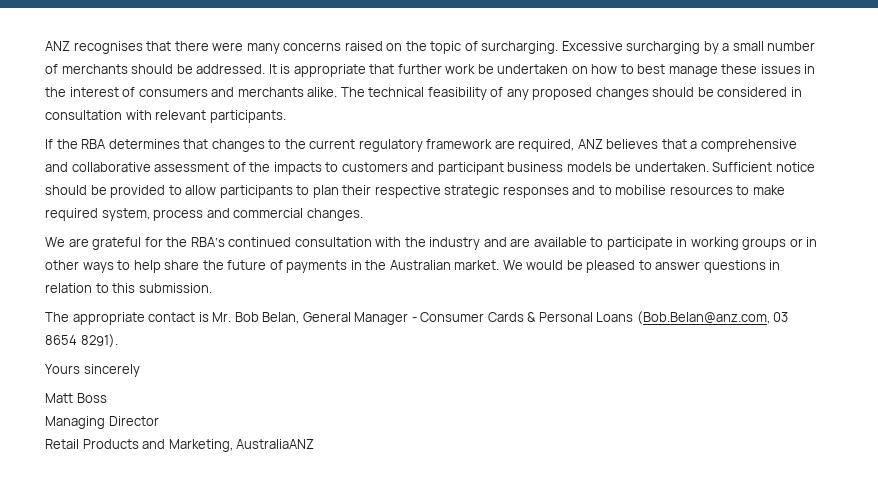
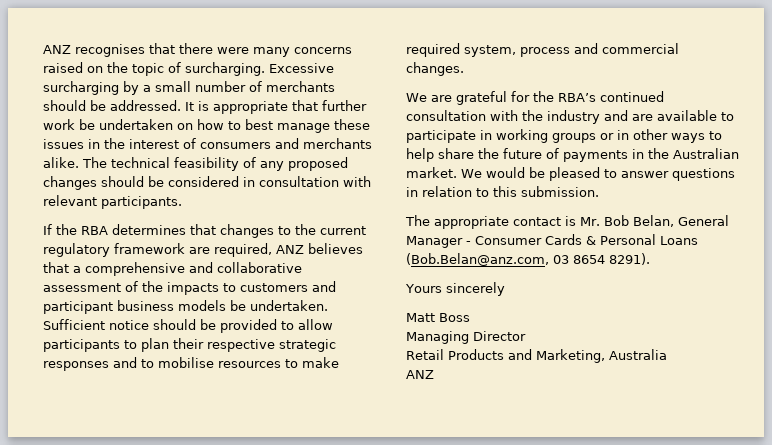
- Retail Products and Marketing, AustraliaANZ
+ Retail Products and Marketing, Australia
+ ANZ

